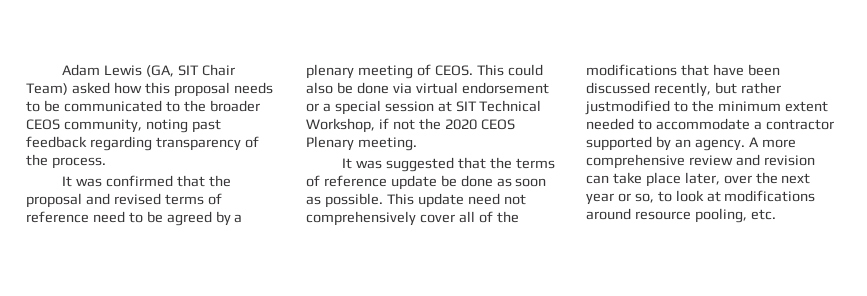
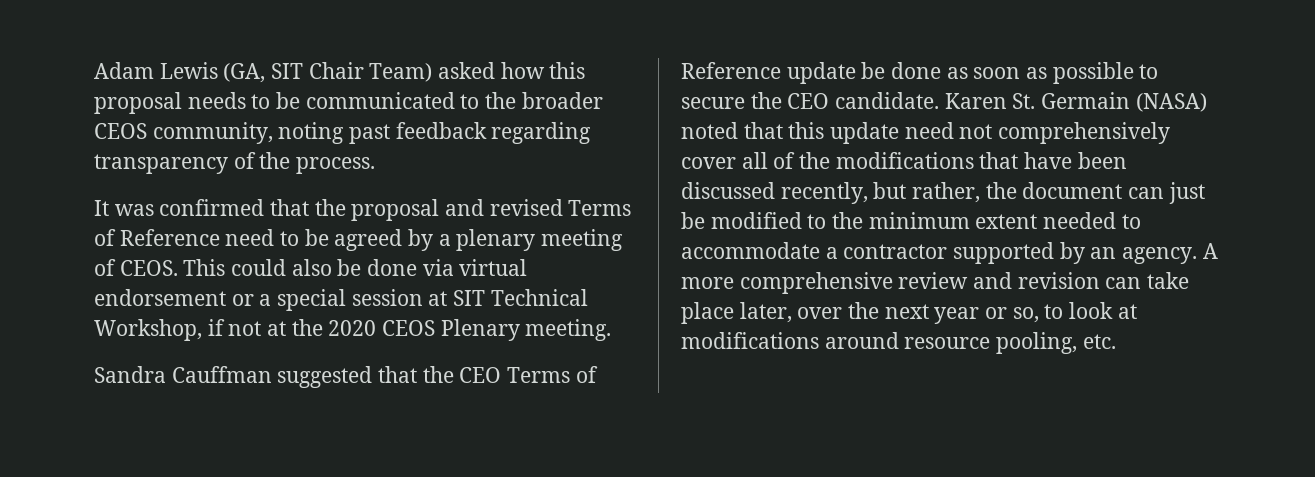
- It was confirmed that the proposal and revised terms of reference need to be agreed by a plenary meeting of CEOS.
+ It was confirmed that the proposal and revised Terms of Reference need to be agreed by a plenary meeting of CEOS.
- This could also be done via virtual endorsement or a special session at SIT Technical Workshop, if not the 2020 CEOS Plenary meeting.
+ This could also be done via virtual endorsement or a special session at SIT Technical Workshop, if not at the 2020 CEOS Plenary meeting.
- It was suggested that the terms of reference update be done as soon as possible. This update need not comprehensively cover all of the modifications that have been discussed recently, but rather justmodified to the minimum extent needed to accommodate a contractor supported by an agency.
+ Sandra Cauffman suggested that the CEO Terms of Reference update be done as soon as possible to secure the CEO candidate. Karen St. Germain (NASA) noted that this update need not comprehensively cover all of the modifications that have been discussed recently, but rather, the document can just be modified to the minimum extent needed to accommodate a contractor supported by an agency.

